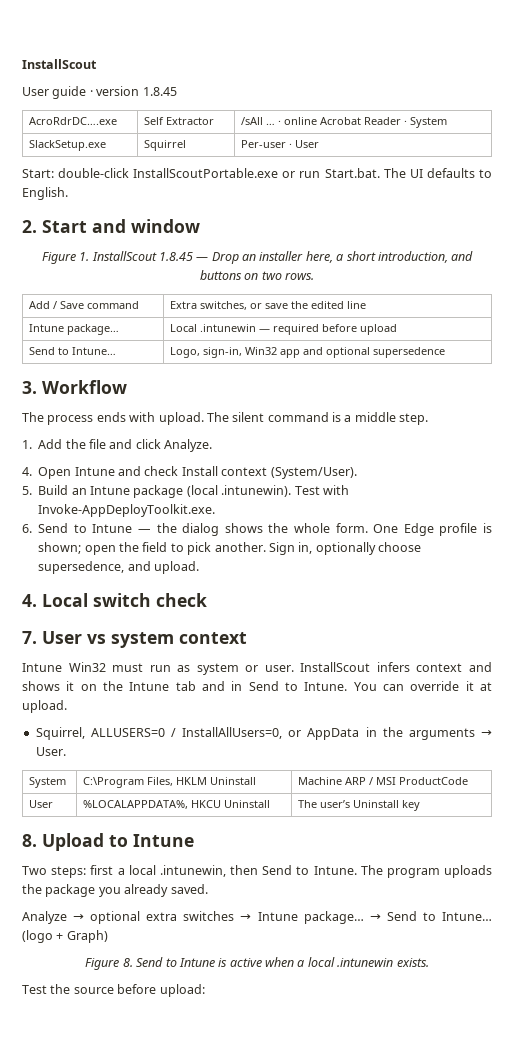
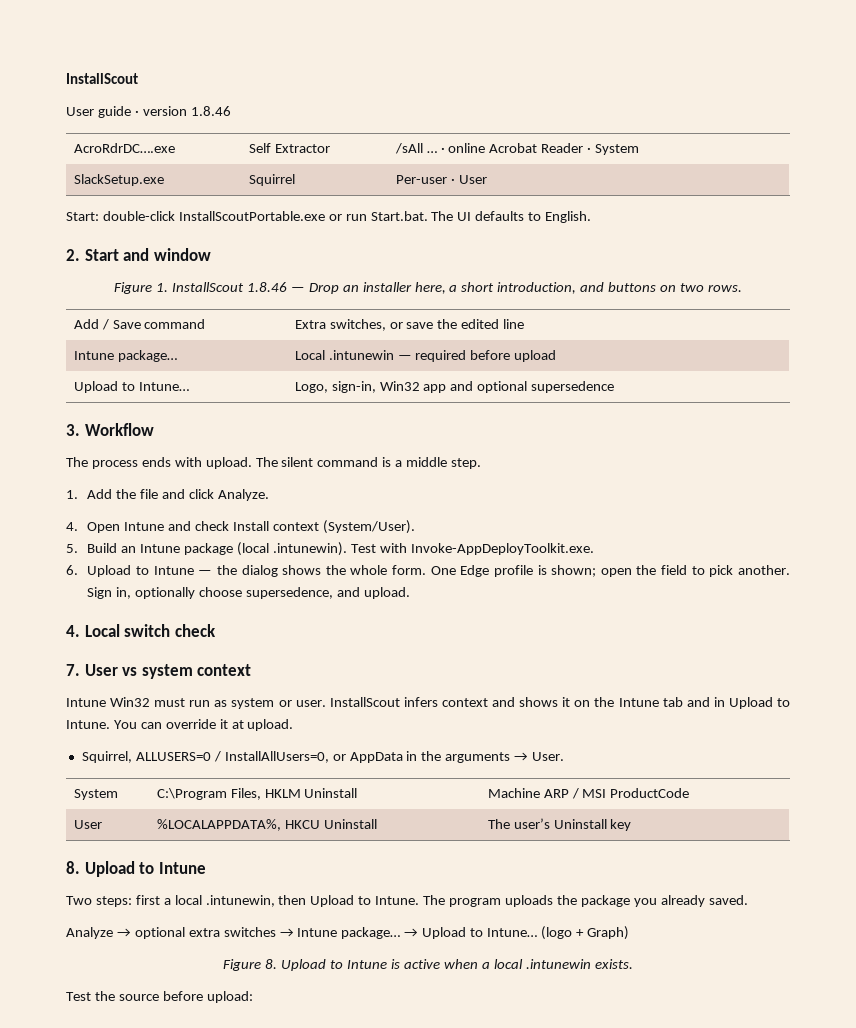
- User guide · version 1.8.45
+ User guide · version 1.8.46
- Figure 1. InstallScout 1.8.45 — Drop an installer here, a short introduction, and buttons on two rows.
+ Figure 1. InstallScout 1.8.46 — Drop an installer here, a short introduction, and buttons on two rows.
- Send to Intune… | Logo, sign-in, Win32 app and optional supersedence
+ Upload to Intune… | Logo, sign-in, Win32 app and optional supersedence
- 6. Send to Intune — the dialog shows the whole form.
+ 6. Upload to Intune — the dialog shows the whole form.
- InstallScout infers context and shows it on the Intune tab and in Send to Intune.
+ InstallScout infers context and shows it on the Intune tab and in Upload to Intune.
- Two steps: first a local .intunewin, then Send to Intune.
+ Two steps: first a local .intunewin, then Upload to Intune.
- → Send to Intune…
+ → Upload to Intune…
- Figure 8. Send to Intune is active when a local .intunewin exists.
+ Figure 8. Upload to Intune is active when a local .intunewin exists.

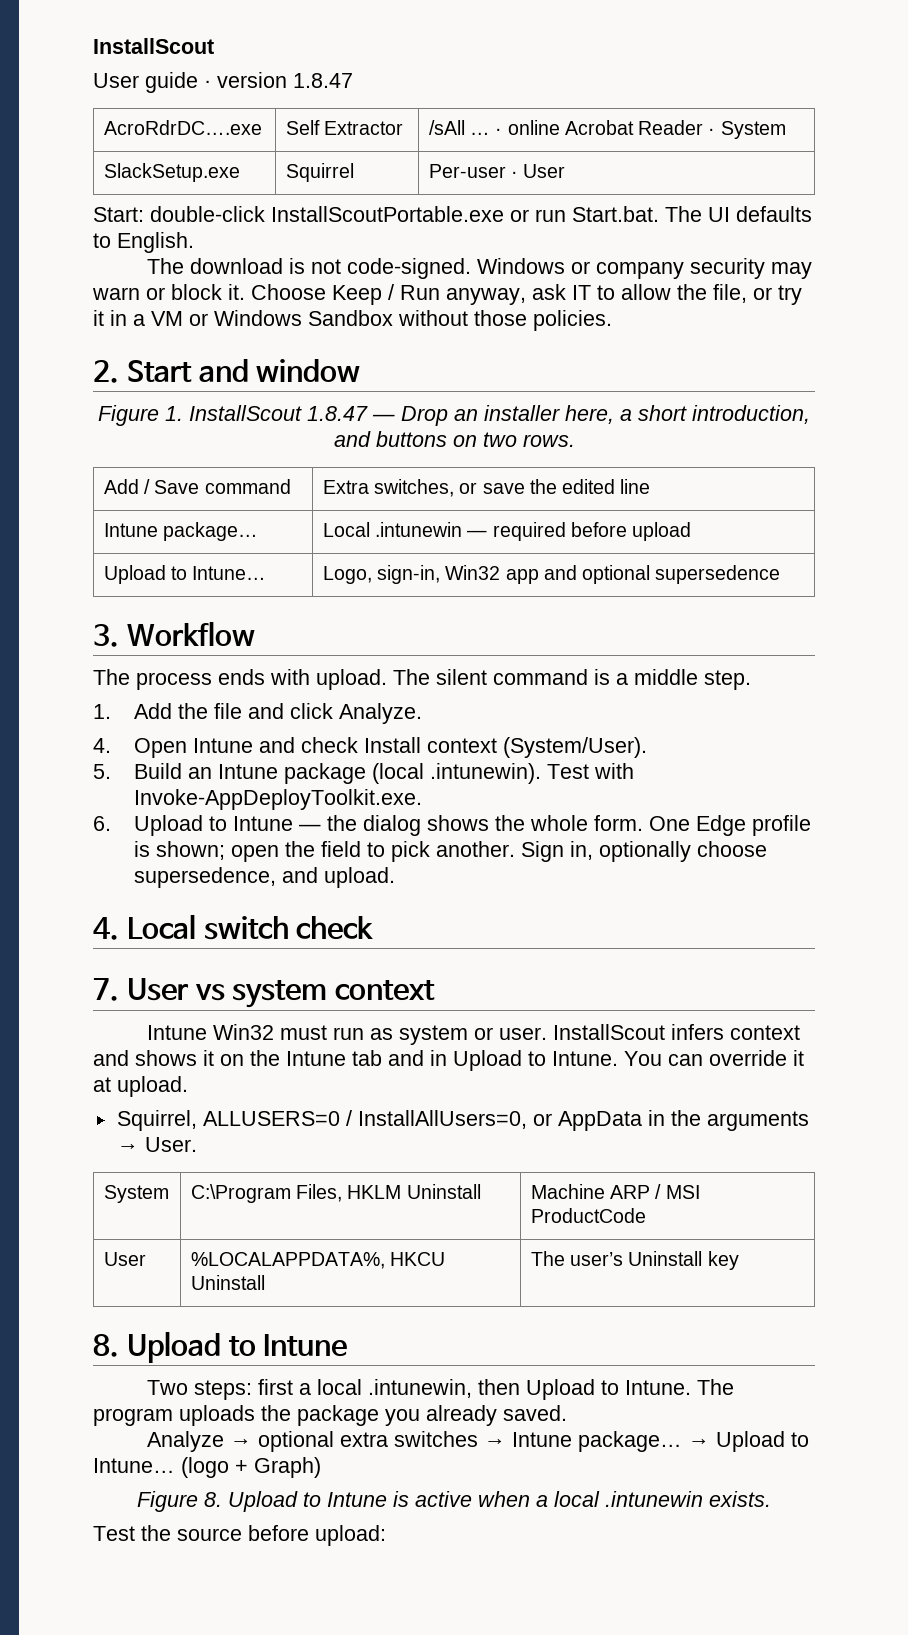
- User guide · version 1.8.46
+ User guide · version 1.8.47
+ The download is not code-signed. Windows or company security may warn or block it. Choose Keep / Run anyway, ask IT to allow the file, or try it in a VM or Windows Sandbox without those policies.
- Figure 1. InstallScout 1.8.46 — Drop an installer here, a short introduction, and buttons on two rows.
+ Figure 1. InstallScout 1.8.47 — Drop an installer here, a short introduction, and buttons on two rows.

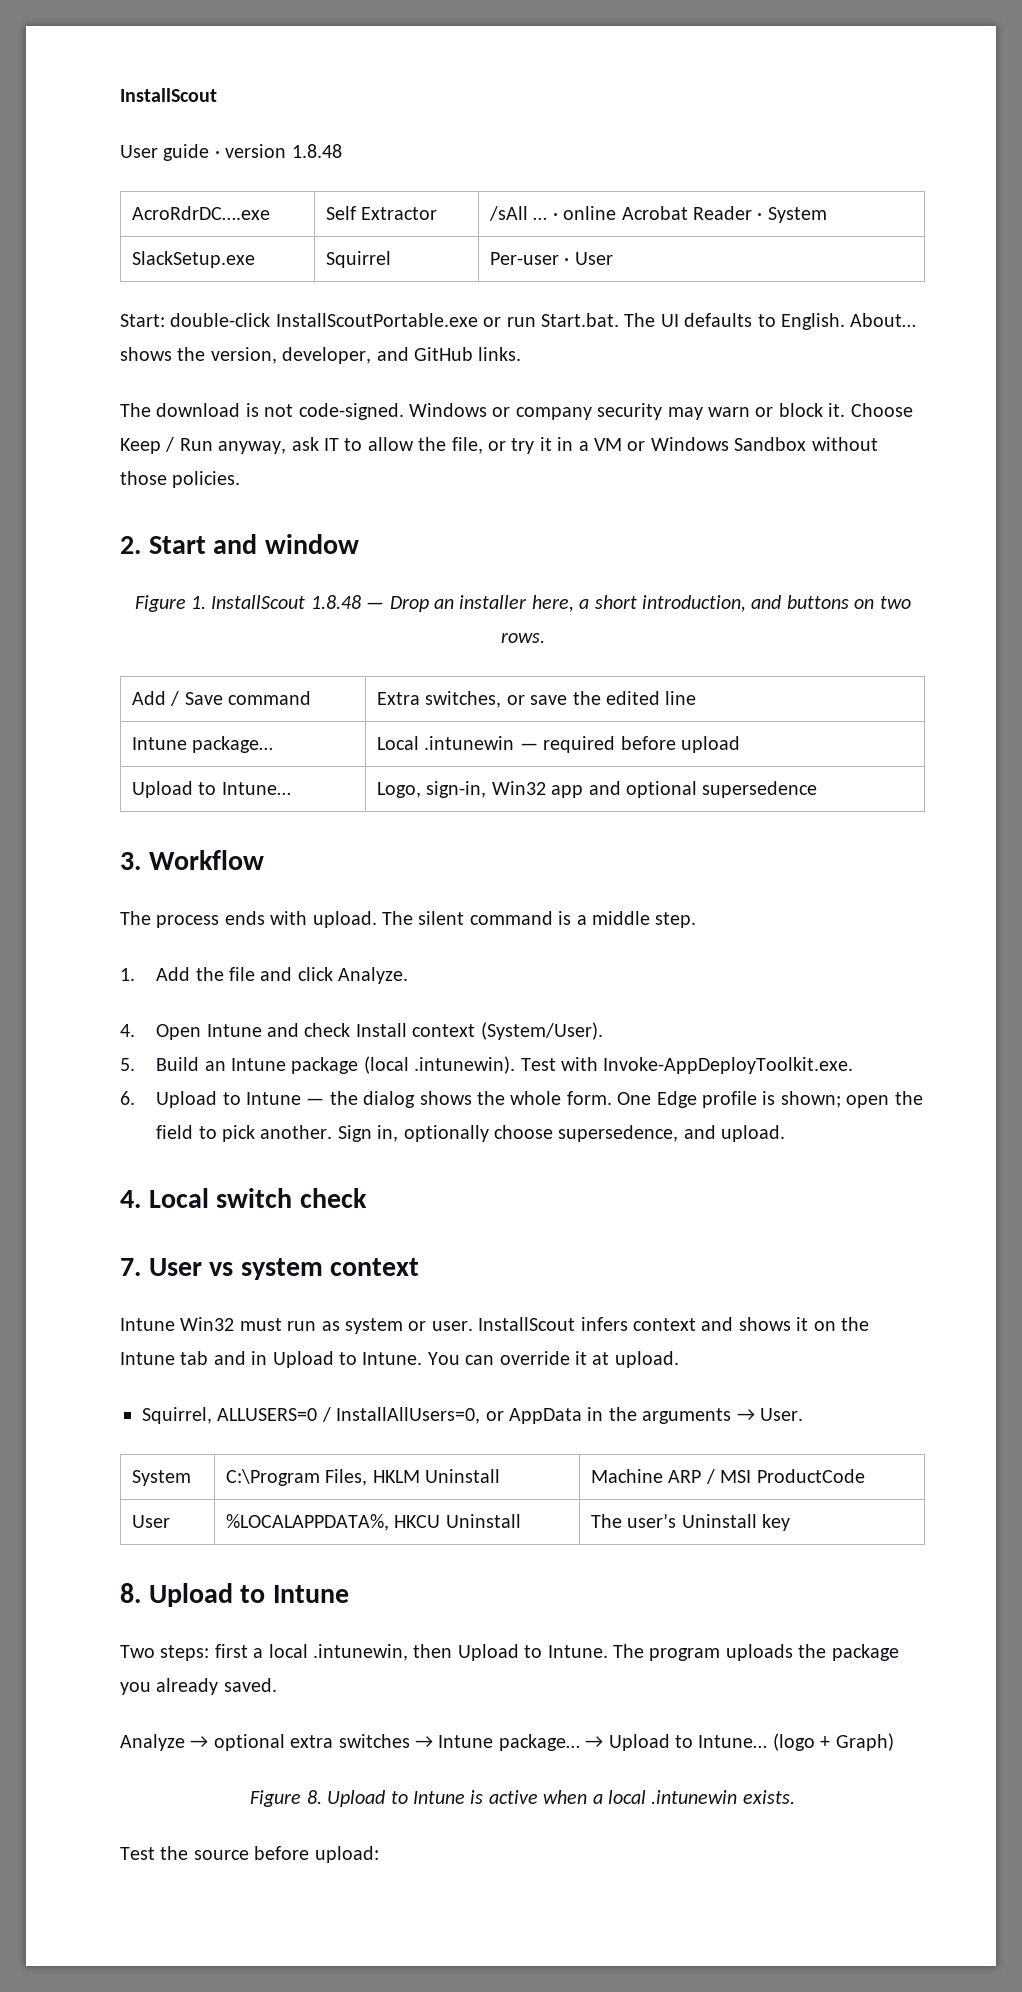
- User guide · version 1.8.47
+ User guide · version 1.8.48
+ About… shows the version, developer, and GitHub links.
- Figure 1. InstallScout 1.8.47 — Drop an installer here, a short introduction, and buttons on two rows.
+ Figure 1. InstallScout 1.8.48 — Drop an installer here, a short introduction, and buttons on two rows.

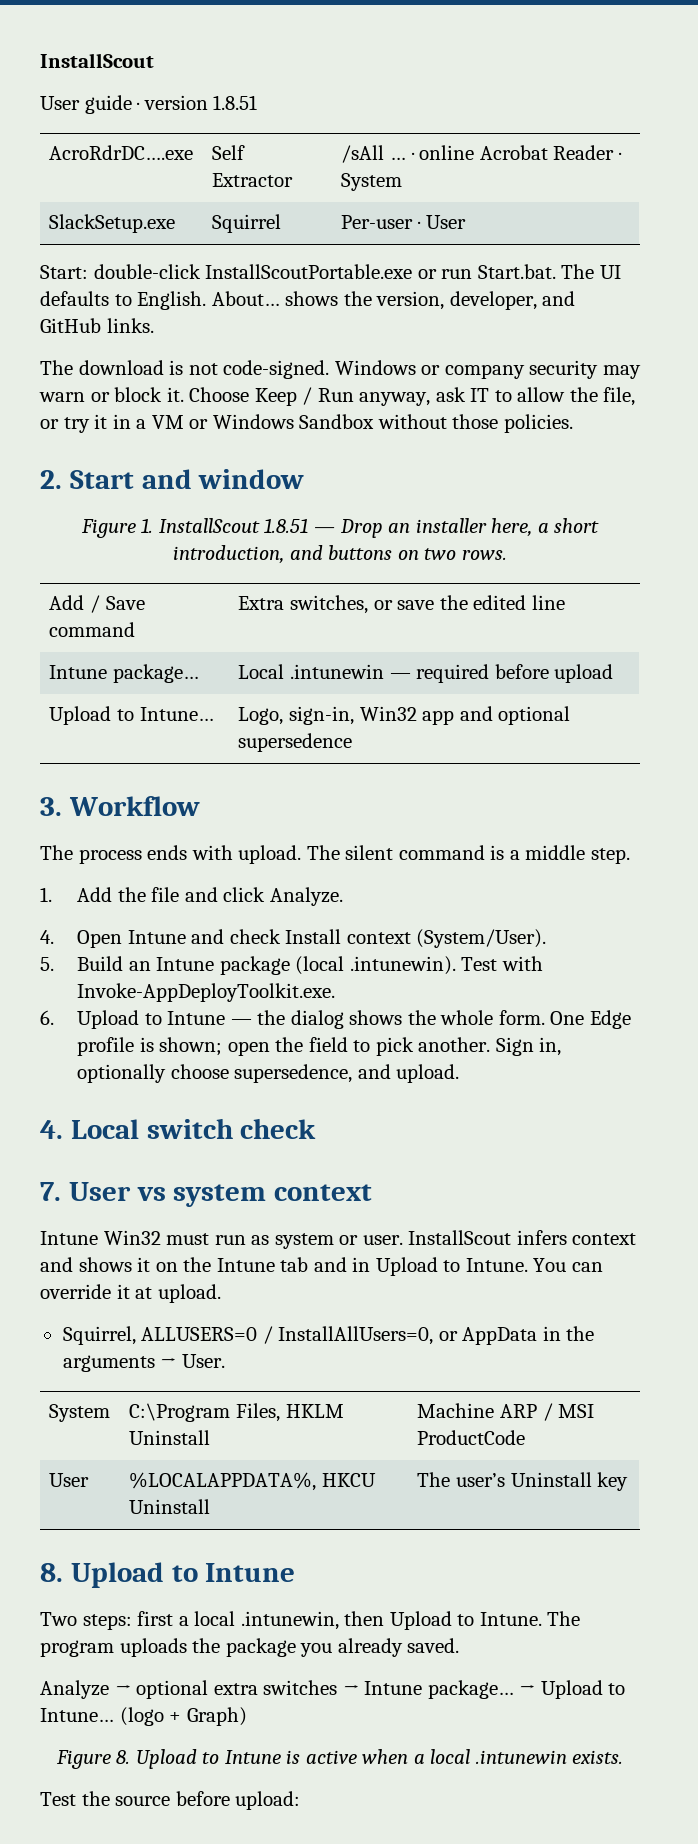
- User guide · version 1.8.48
+ User guide · version 1.8.51
- Figure 1. InstallScout 1.8.48 — Drop an installer here, a short introduction, and buttons on two rows.
+ Figure 1. InstallScout 1.8.51 — Drop an installer here, a short introduction, and buttons on two rows.

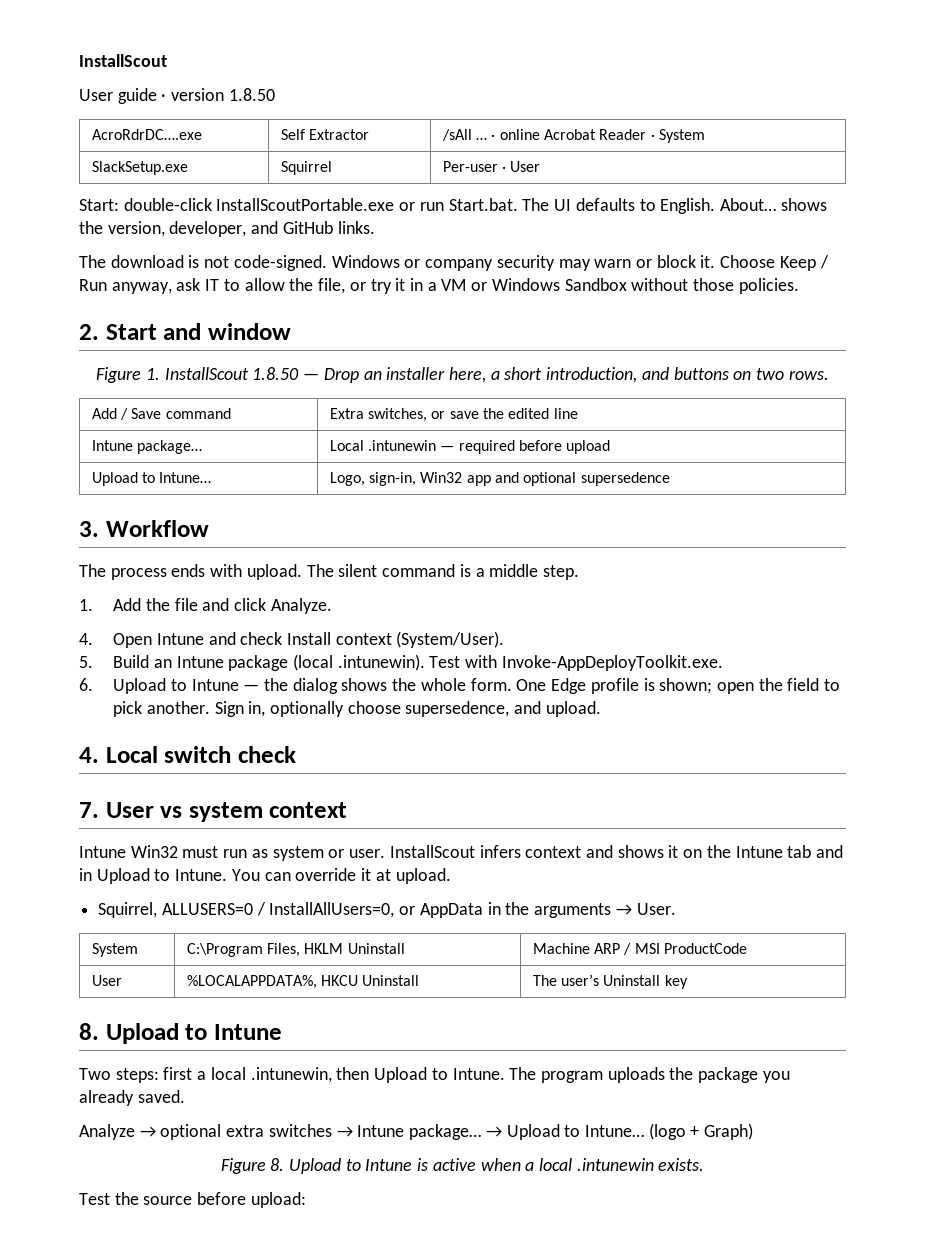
- User guide · version 1.8.51
+ User guide · version 1.8.50
- Figure 1. InstallScout 1.8.51 — Drop an installer here, a short introduction, and buttons on two rows.
+ Figure 1. InstallScout 1.8.50 — Drop an installer here, a short introduction, and buttons on two rows.

